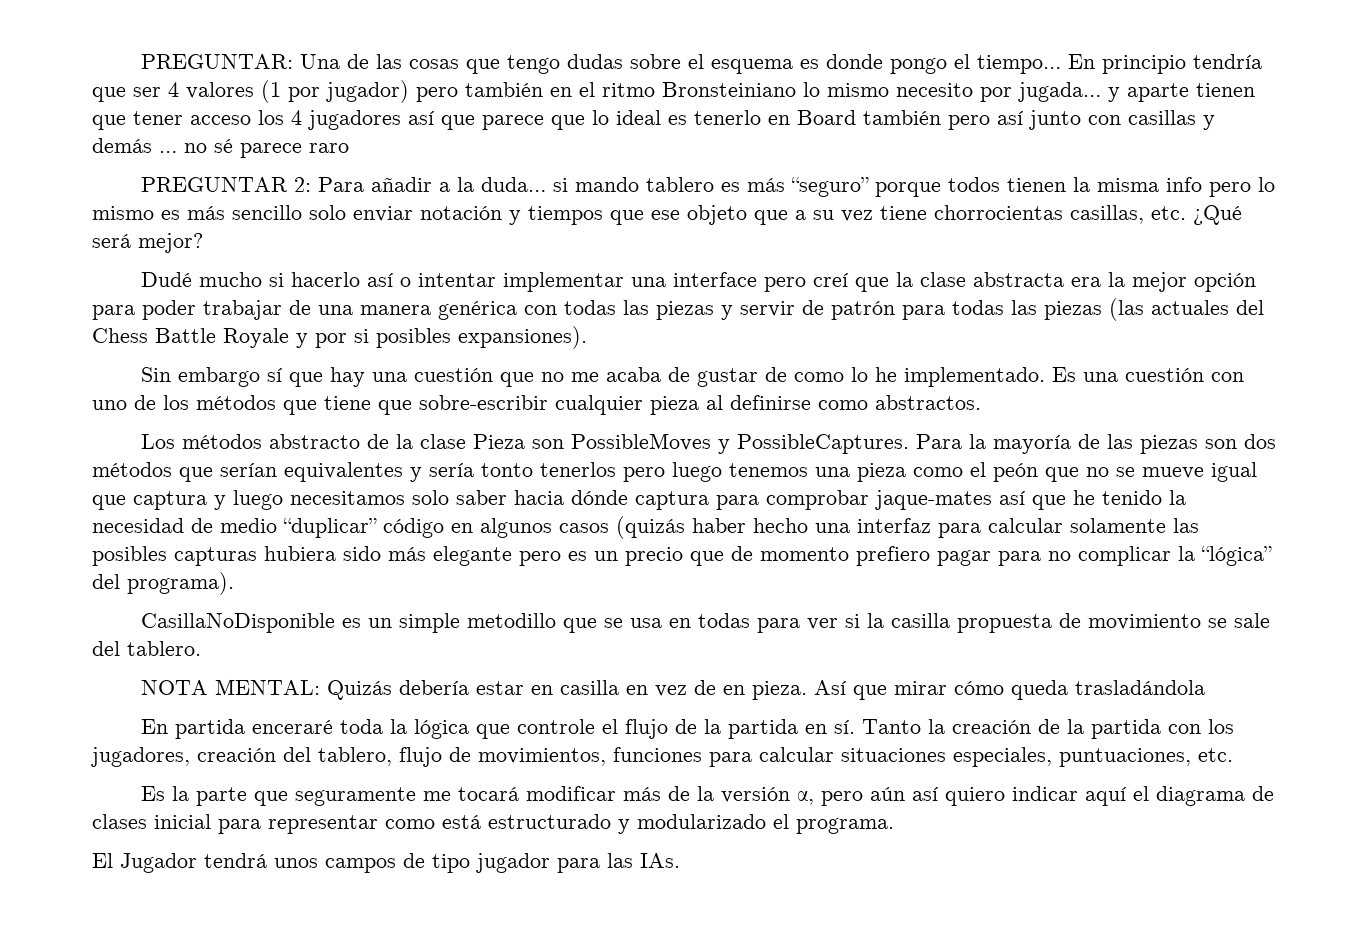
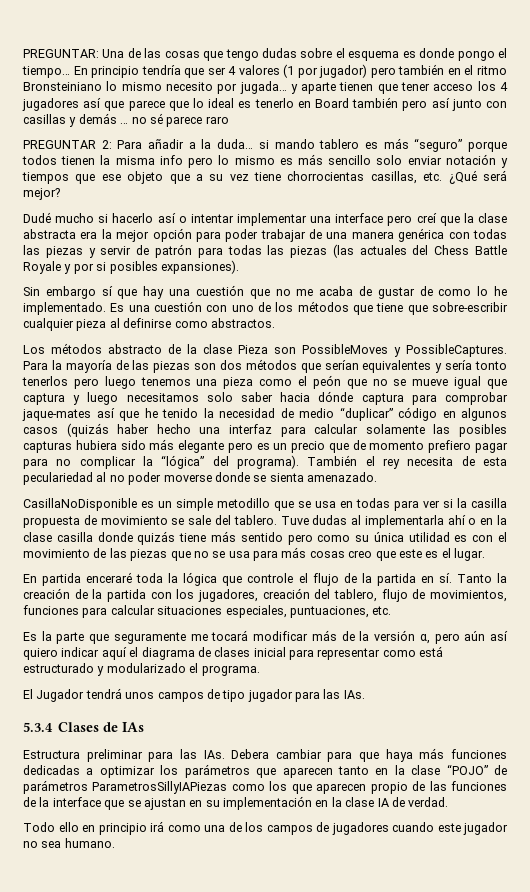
+ También el rey necesita de esta peculariedad al no poder moverse donde se sienta amenazado.
- CasillaNoDisponible es un simple metodillo que se usa en todas para ver si la casilla propuesta de movimiento se sale del tablero.
- NOTA MENTAL: Quizás debería estar en casilla en vez de en pieza. Así que mirar cómo queda trasladándola
+ CasillaNoDisponible es un simple metodillo que se usa en todas para ver si la casilla propuesta de movimiento se sale del tablero. Tuve dudas al implementarla ahí o en la clase casilla donde quizás tiene más sentido pero como su única utilidad es con el movimiento de las piezas que no se usa para más cosas creo que este es el lugar.
+ 5.3.4 Clases de IAs
+ Estructura preliminar para las IAs. Debera cambiar para que haya más funciones dedicadas a optimizar los parámetros que aparecen tanto en la clase “POJO” de parámetros ParametrosSillyIAPiezas como los que aparecen propio de las funciones de la interface que se ajustan en su implementación en la clase IA de verdad.
+ Todo ello en principio irá como una de los campos de jugadores cuando este jugador no sea humano.

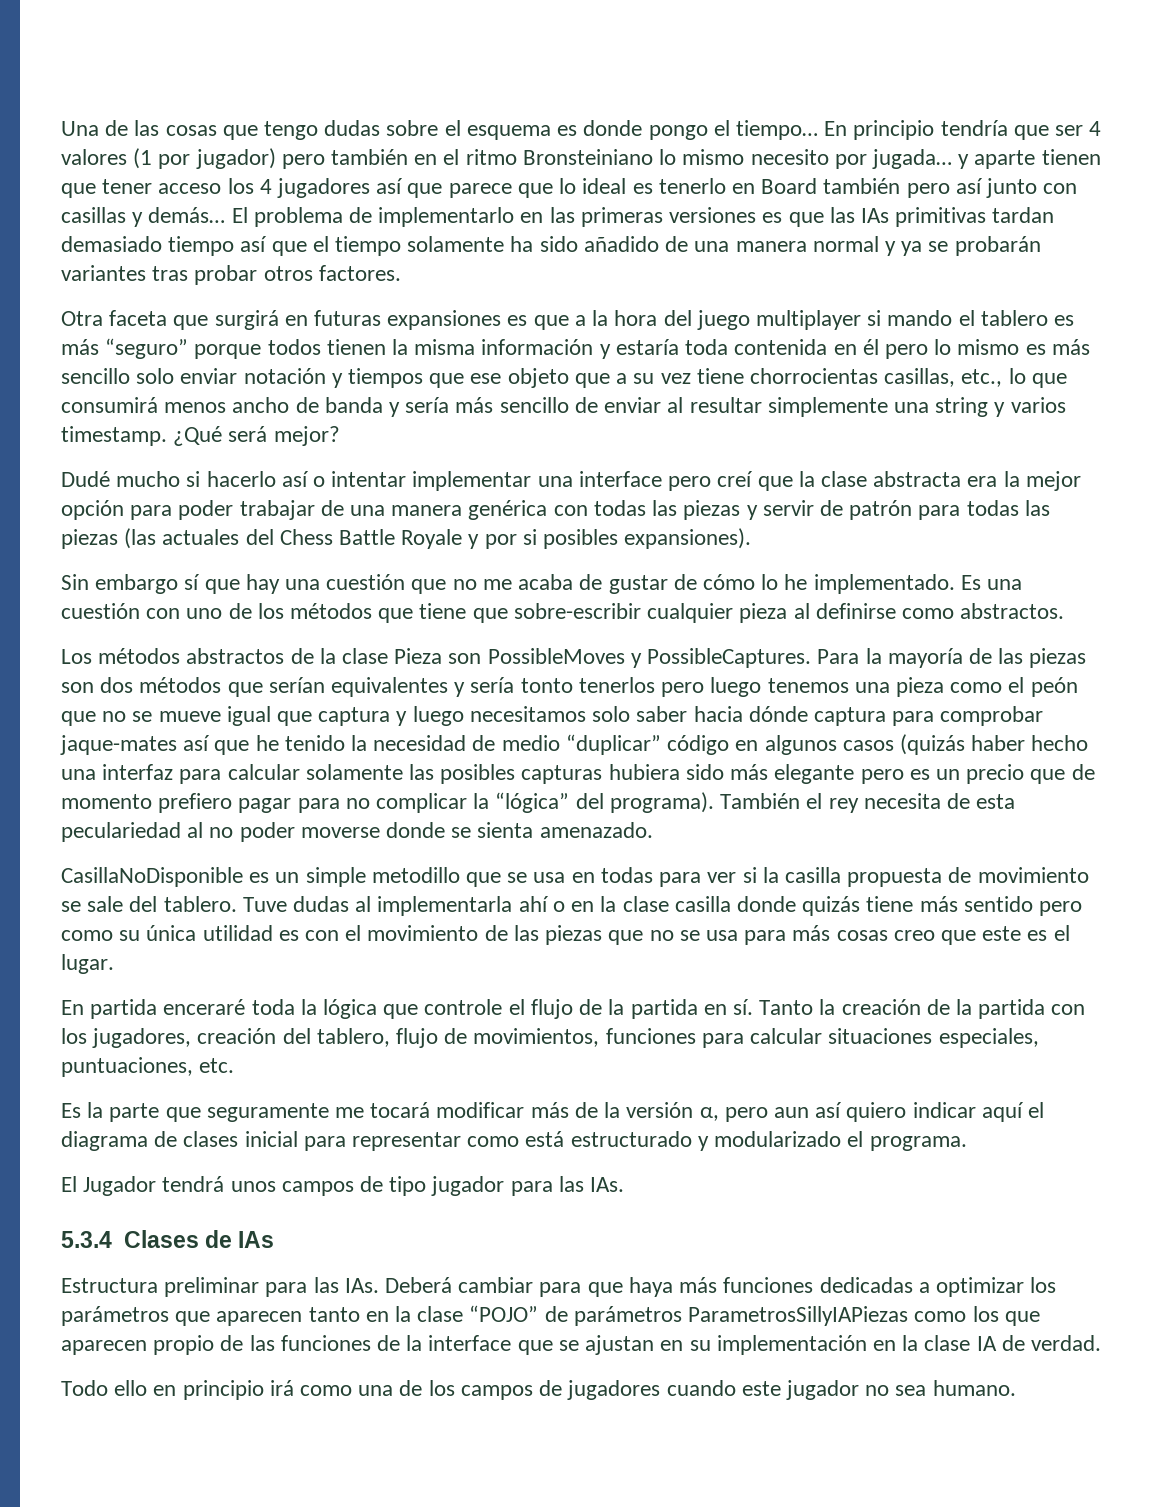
- PREGUNTAR: Una de las cosas que tengo dudas sobre el esquema es donde pongo el tiempo…
+ Una de las cosas que tengo dudas sobre el esquema es donde pongo el tiempo…
- En principio tendría que ser 4 valores (1 por jugador) pero también en el ritmo Bronsteiniano lo mismo necesito por jugada… y aparte tienen que tener acceso los 4 jugadores así que parece que lo ideal es tenerlo en Board también pero así junto con casillas y demás … no sé parece raro
- PREGUNTAR 2: Para añadir a la duda… si mando tablero es más “seguro” porque todos tienen la misma info pero lo mismo es más sencillo solo enviar notación y tiempos que ese objeto que a su vez tiene chorrocientas casillas, etc. ¿Qué será mejor?
+ En principio tendría que ser 4 valores (1 por jugador) pero también en el ritmo Bronsteiniano lo mismo necesito por jugada… y aparte tienen que tener acceso los 4 jugadores así que parece que lo ideal es tenerlo en Board también pero así junto con casillas y demás… El problema de implementarlo en las primeras versiones es que las IAs primitivas tardan demasiado tiempo así que el tiempo solamente ha sido añadido de una manera normal y ya se probarán variantes tras probar otros factores.
+ Otra faceta que surgirá en futuras expansiones es que a la hora del juego multiplayer si mando el tablero es más “seguro” porque todos tienen la misma información y estaría toda contenida en él pero lo mismo es más sencillo solo enviar notación y tiempos que ese objeto que a su vez tiene chorrocientas casillas, etc., lo que consumirá menos ancho de banda y sería más sencillo de enviar al resultar simplemente una string y varios timestamp. ¿Qué será mejor?
- Sin embargo sí que hay una cuestión que no me acaba de gustar de como lo he implementado.
+ Sin embargo sí que hay una cuestión que no me acaba de gustar de cómo lo he implementado.
- Los métodos abstracto de la clase Pieza son PossibleMoves y PossibleCaptures.
+ Los métodos abstractos de la clase Pieza son PossibleMoves y PossibleCaptures.
- Es la parte que seguramente me tocará modificar más de la versión α, pero aún así quiero indicar aquí el diagrama de clases inicial para representar como está estructurado y modularizado el programa.
+ Es la parte que seguramente me tocará modificar más de la versión α, pero aun así quiero indicar aquí el diagrama de clases inicial para representar como está estructurado y modularizado el programa.
- Estructura preliminar para las IAs. Debera cambiar para que haya más funciones dedicadas a optimizar los parámetros que aparecen tanto en la clase “POJO” de parámetros ParametrosSillyIAPiezas como los que aparecen propio de las funciones de la interface que se ajustan en su implementación en la clase IA de verdad.
+ Estructura preliminar para las IAs. Deberá cambiar para que haya más funciones dedicadas a optimizar los parámetros que aparecen tanto en la clase “POJO” de parámetros ParametrosSillyIAPiezas como los que aparecen propio de las funciones de la interface que se ajustan en su implementación en la clase IA de verdad.

